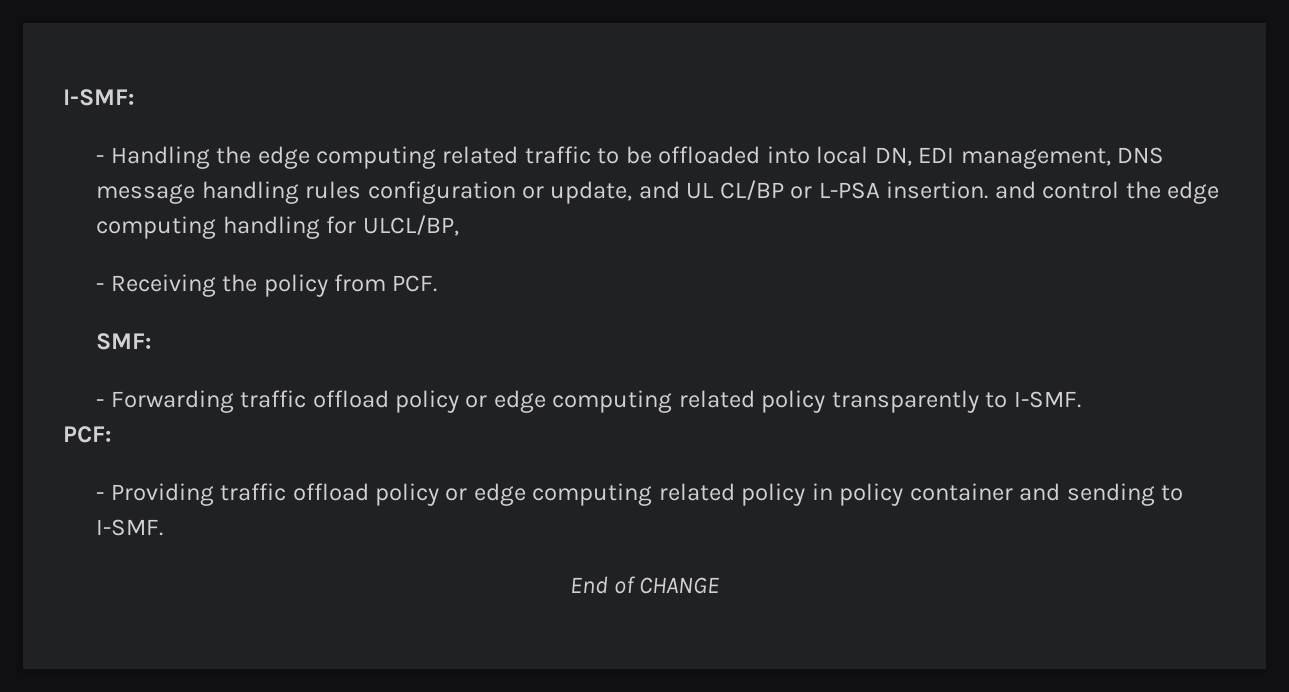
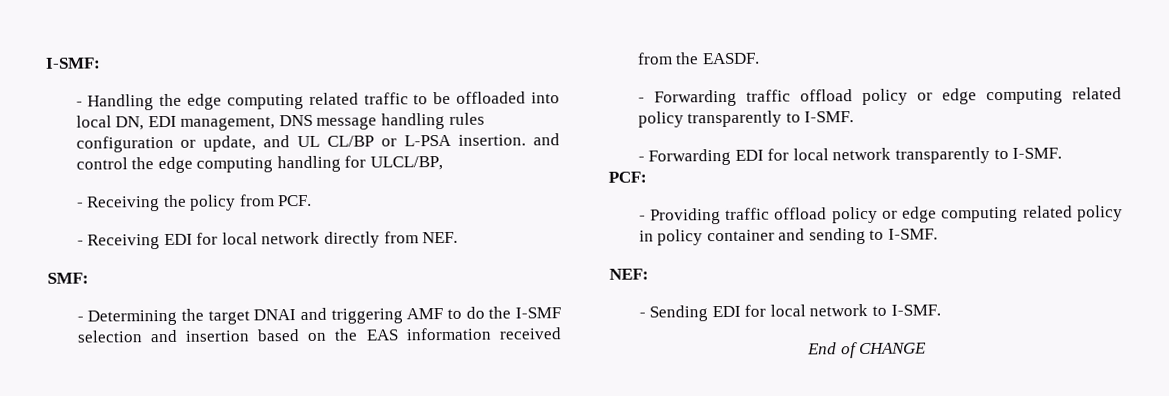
+ - Receiving EDI for local network directly from NEF.
  SMF:
+ - Determining the target DNAI and triggering AMF to do the I-SMF selection and insertion based on the EAS information received from the EASDF.
+ - Forwarding EDI for local network transparently to I-SMF.
+ NEF:
+ - Sending EDI for local network to I-SMF.

